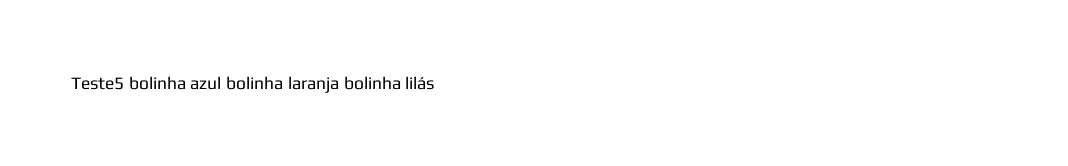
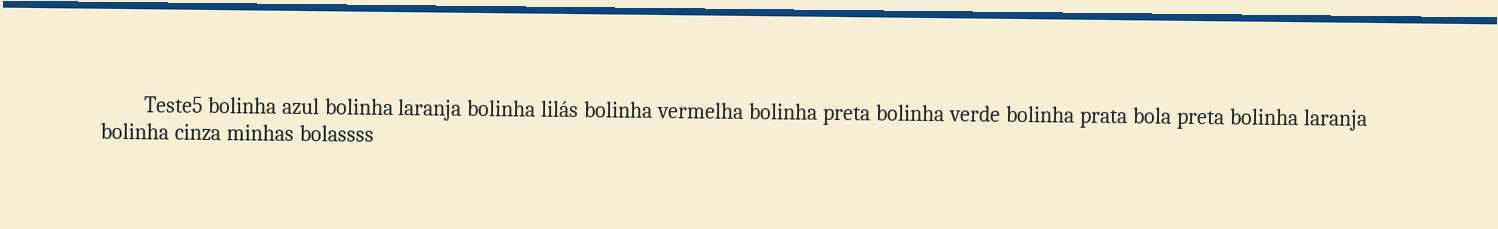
- Teste5 bolinha azul bolinha laranja bolinha lilás
+ Teste5 bolinha azul bolinha laranja bolinha lilás bolinha vermelha bolinha preta bolinha verde bolinha prata bola preta bolinha laranja bolinha cinza minhas bolassss

